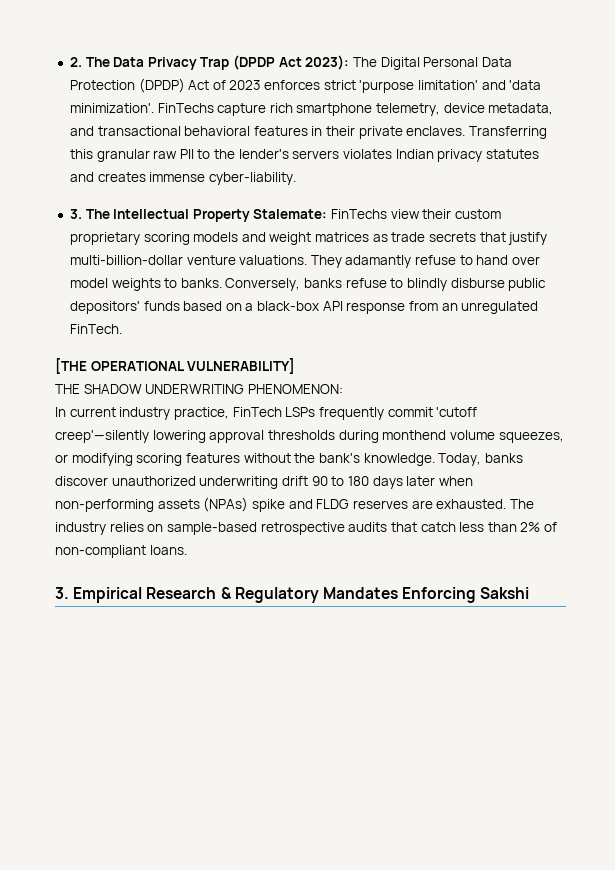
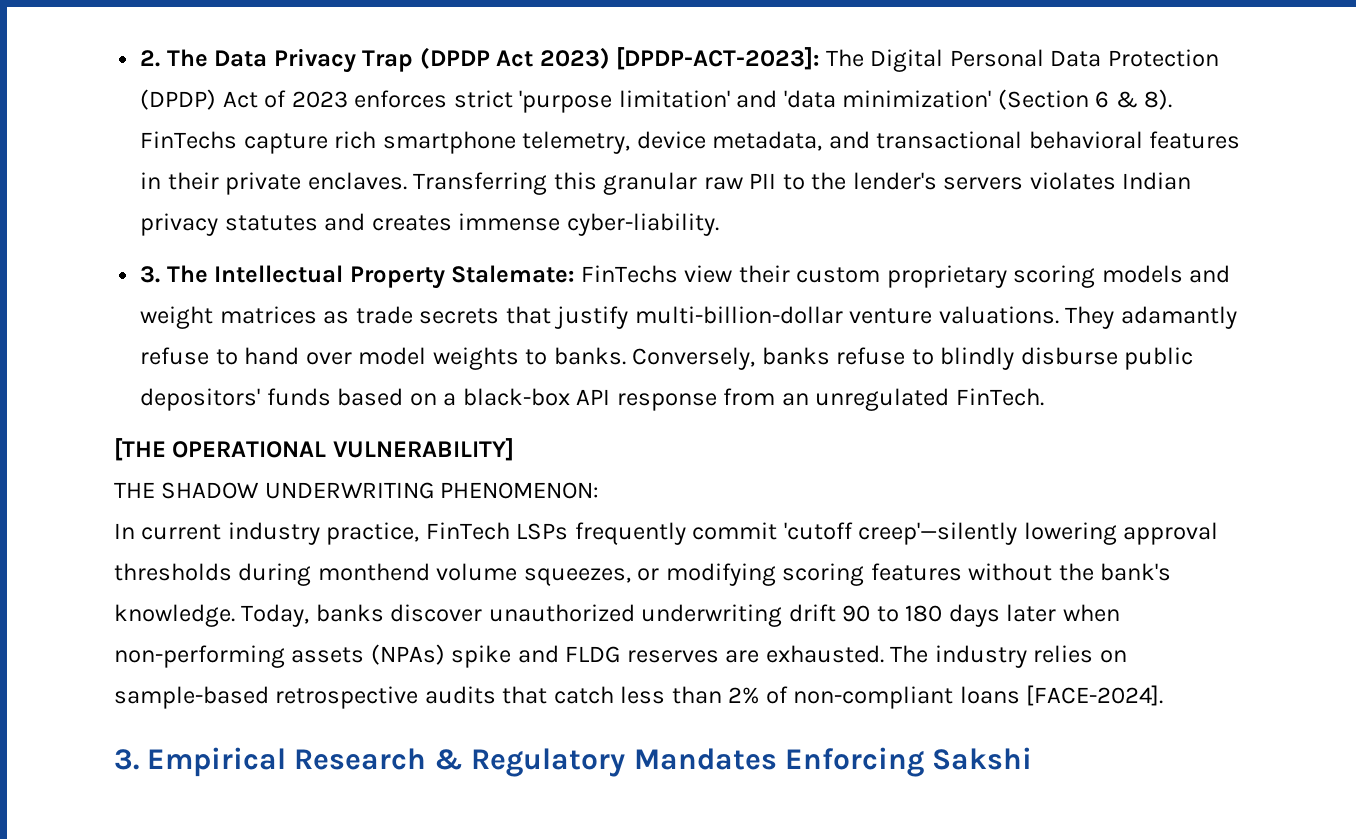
- 2. The Data Privacy Trap (DPDP Act 2023): The Digital Personal Data Protection (DPDP) Act of 2023 enforces strict 'purpose limitation' and 'data minimization'.
+ 2. The Data Privacy Trap (DPDP Act 2023) [DPDP-ACT-2023]: The Digital Personal Data Protection (DPDP) Act of 2023 enforces strict 'purpose limitation' and 'data minimization' (Section 6 & 8).
- The industry relies on sample-based retrospective audits that catch less than 2% of non-compliant loans.
+ The industry relies on sample-based retrospective audits that catch less than 2% of non-compliant loans [FACE-2024].

